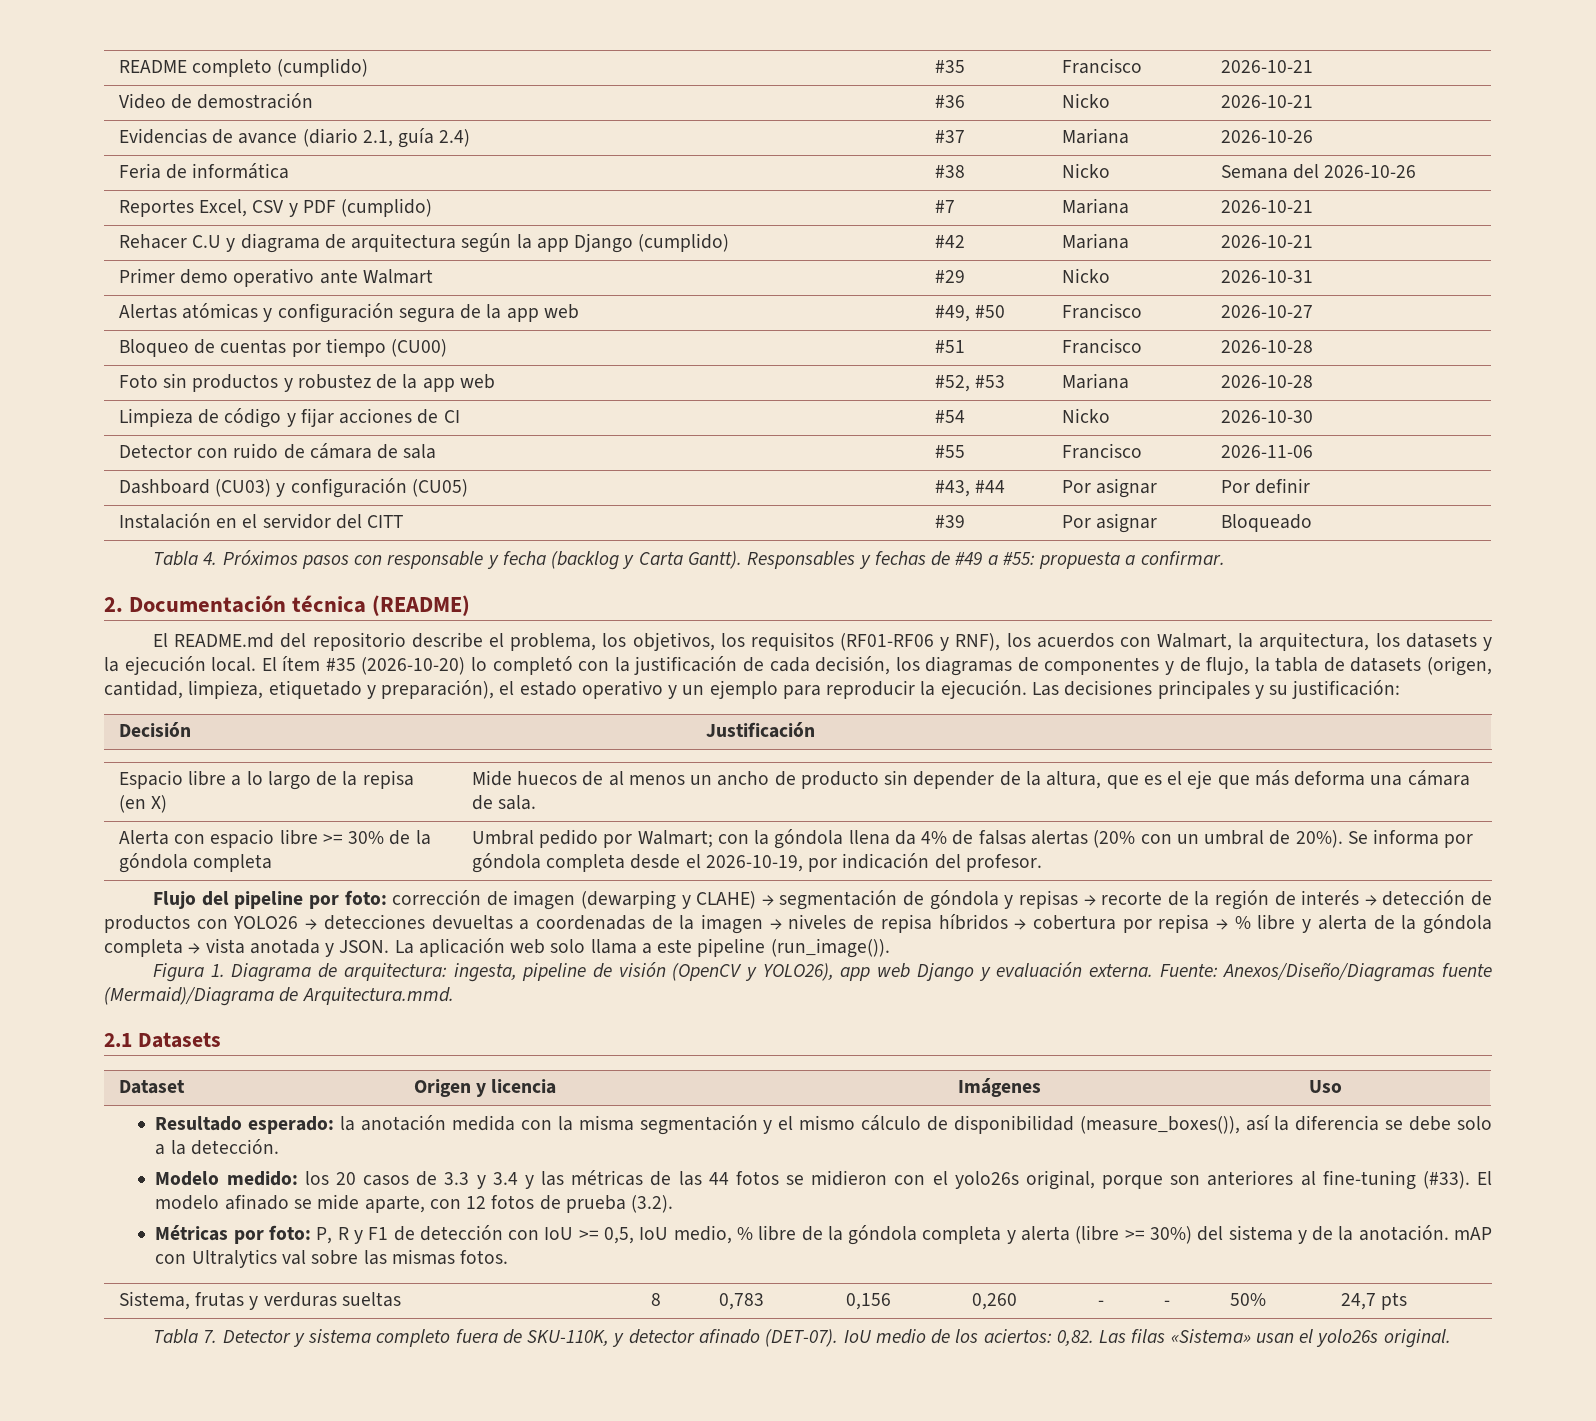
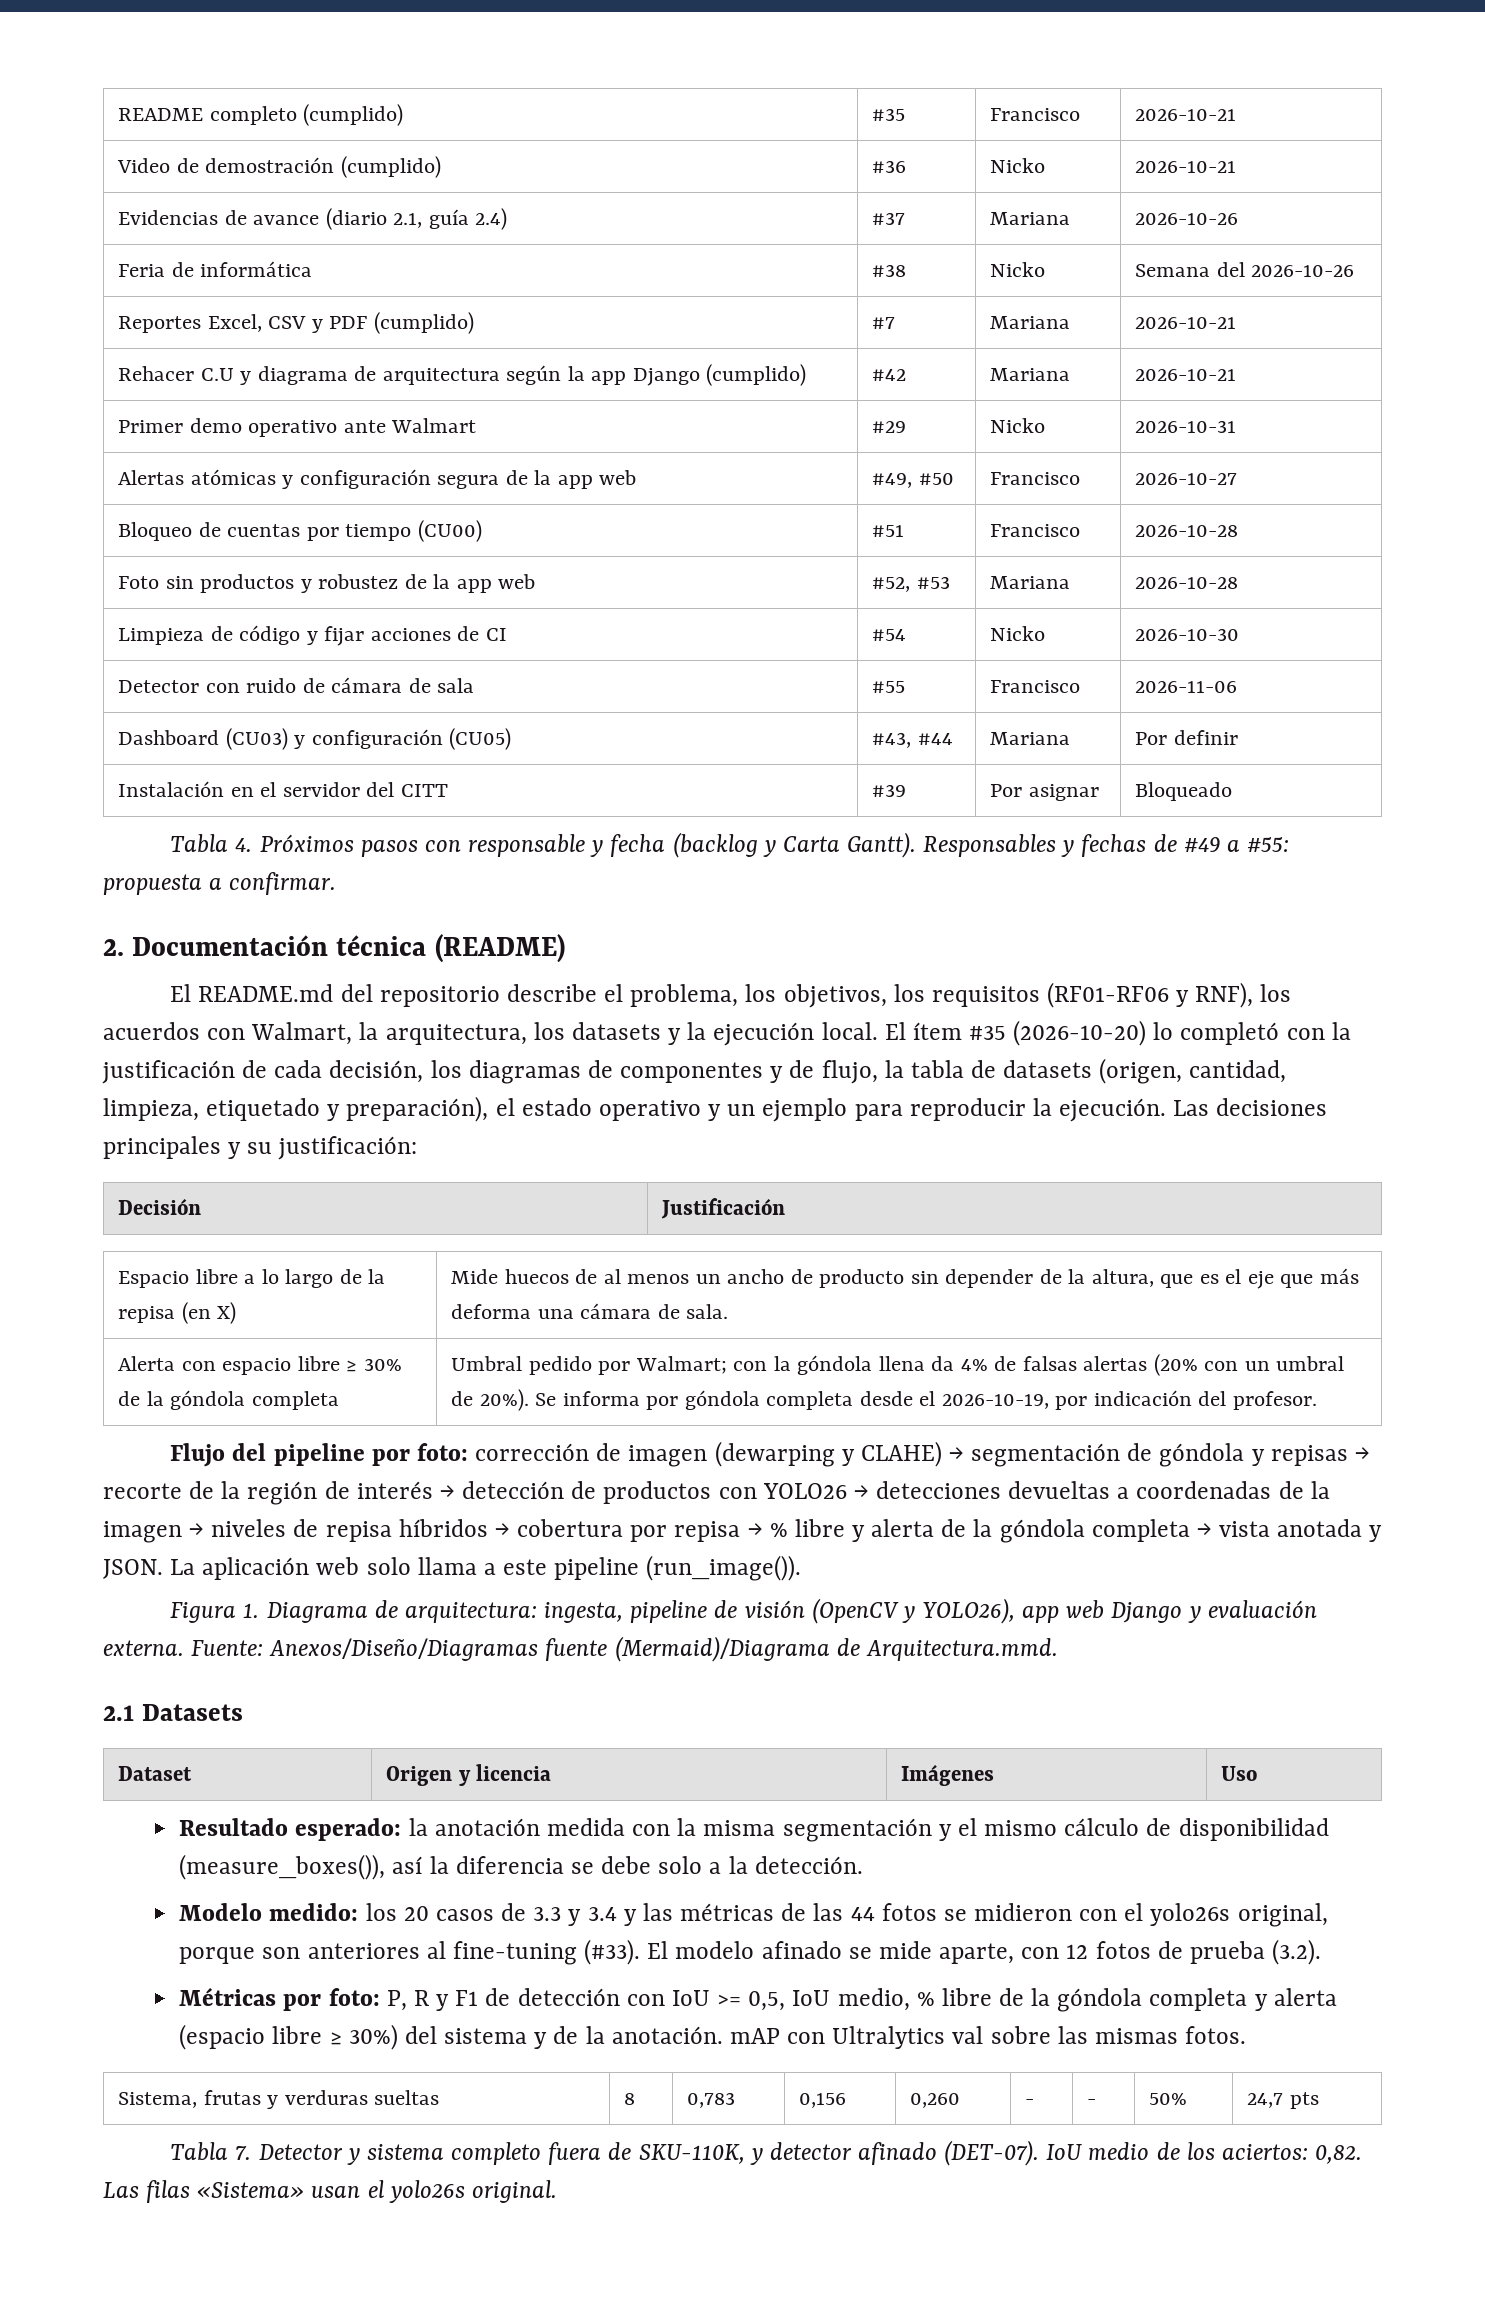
- Video de demostración | #36 | Nicko | 2026-10-21
+ Video de demostración (cumplido) | #36 | Nicko | 2026-10-21
- Dashboard (CU03) y configuración (CU05) | #43, #44 | Por asignar | Por definir
+ Dashboard (CU03) y configuración (CU05) | #43, #44 | Mariana | Por definir
- Alerta con espacio libre >= 30% de la góndola completa
+ Alerta con espacio libre ≥ 30% de la góndola completa
- Métricas por foto: P, R y F1 de detección con IoU >= 0,5, IoU medio, % libre de la góndola completa y alerta (libre >= 30%) del sistema y de la anotación. mAP con Ultralytics val sobre las mismas fotos.
+ Métricas por foto: P, R y F1 de detección con IoU >= 0,5, IoU medio, % libre de la góndola completa y alerta (espacio libre ≥ 30%) del sistema y de la anotación. mAP con Ultralytics val sobre las mismas fotos.

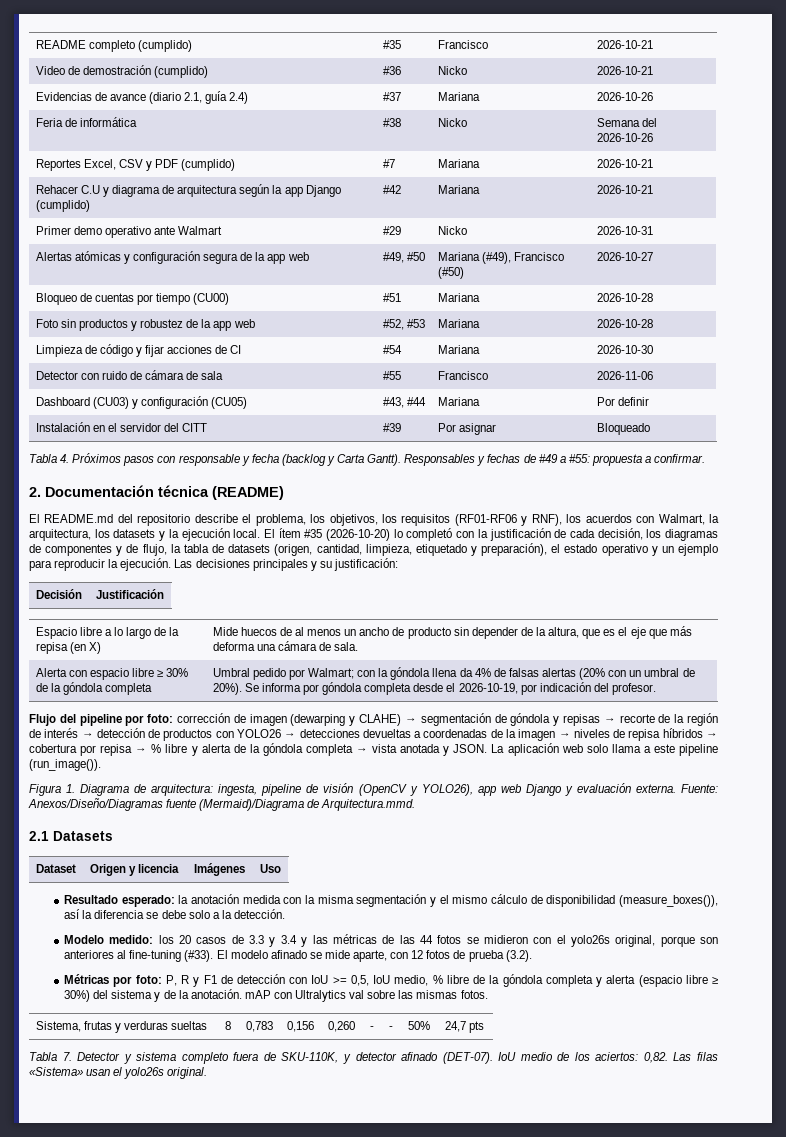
- Alertas atómicas y configuración segura de la app web | #49, #50 | Francisco | 2026-10-27
+ Alertas atómicas y configuración segura de la app web | #49, #50 | Mariana (#49), Francisco (#50) | 2026-10-27
- Bloqueo de cuentas por tiempo (CU00) | #51 | Francisco | 2026-10-28
+ Bloqueo de cuentas por tiempo (CU00) | #51 | Mariana | 2026-10-28
- Limpieza de código y fijar acciones de CI | #54 | Nicko | 2026-10-30
+ Limpieza de código y fijar acciones de CI | #54 | Mariana | 2026-10-30

